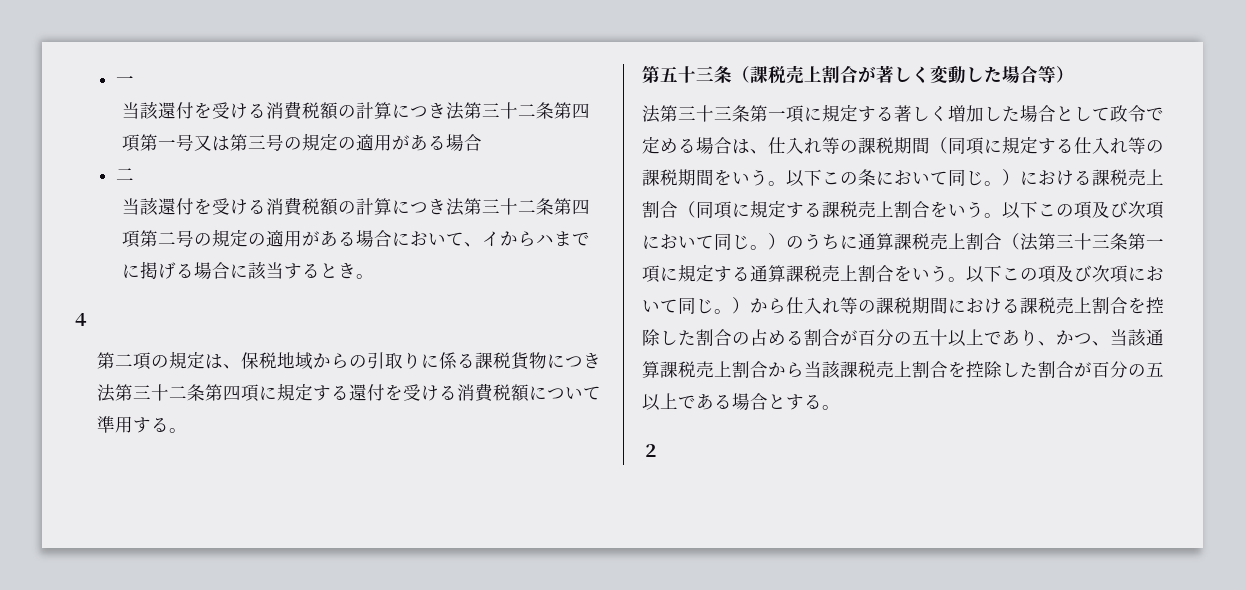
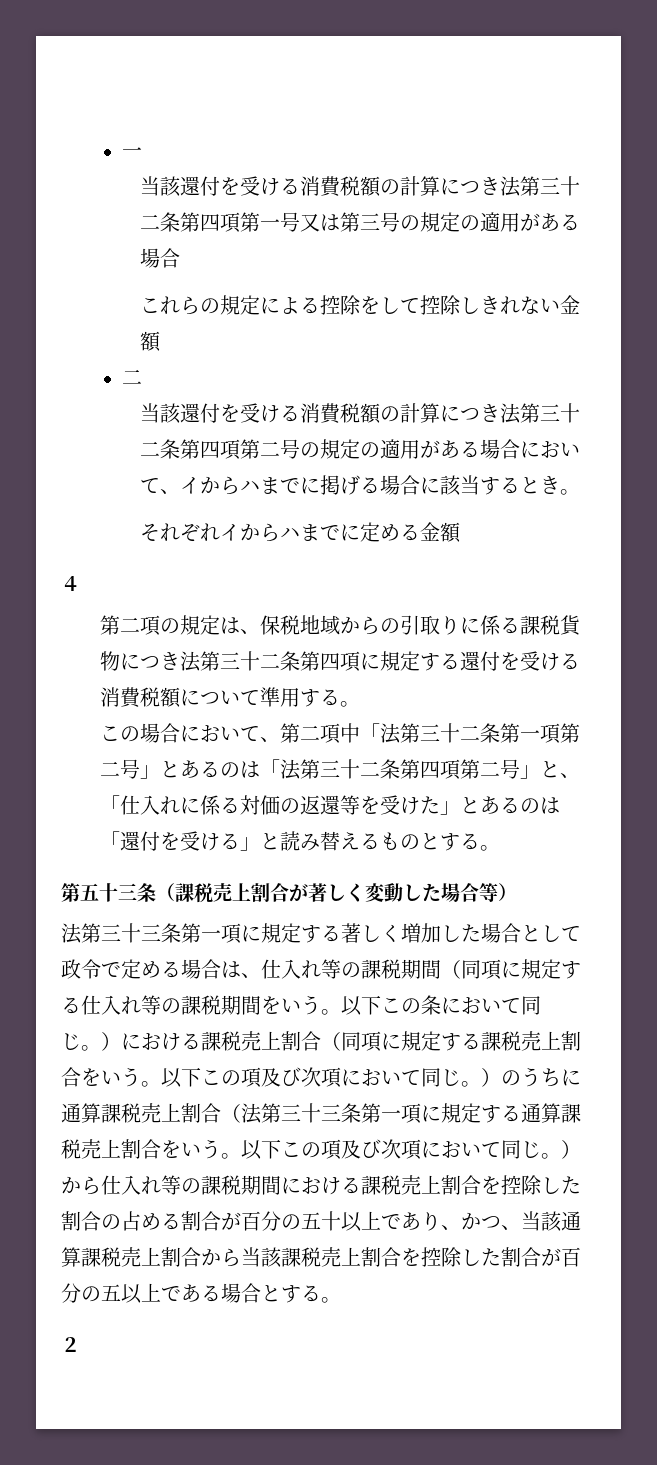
+ これらの規定による控除をして控除しきれない金額
+ それぞれイからハまでに定める金額
+ この場合において、第二項中「法第三十二条第一項第二号」とあるのは「法第三十二条第四項第二号」と、「仕入れに係る対価の返還等を受けた」とあるのは「還付を受ける」と読み替えるものとする。

